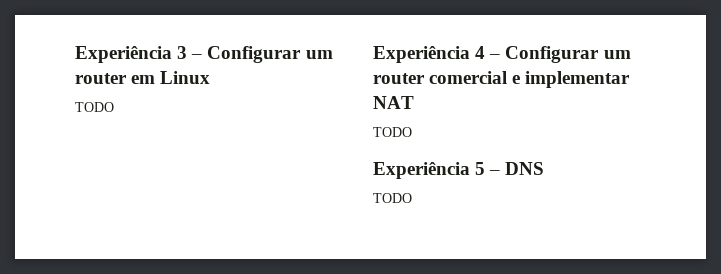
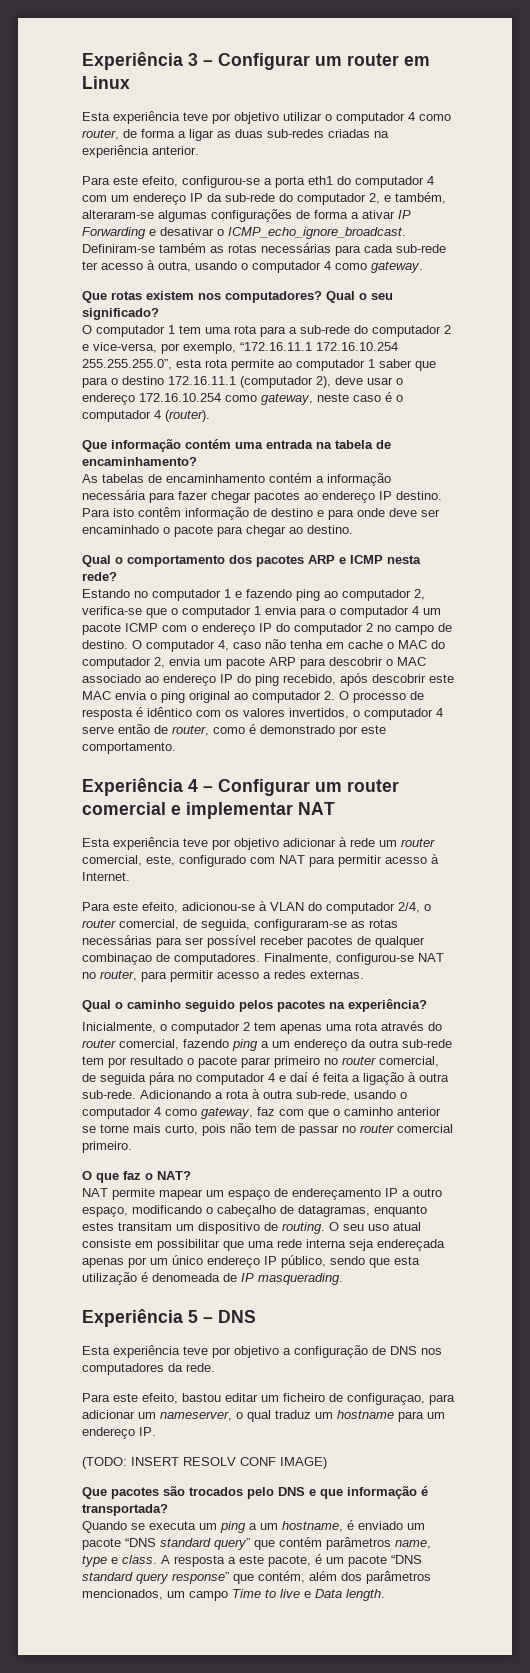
  Experiência 3 – Configurar um router em Linux
- TODO
+ Esta experiência teve por objetivo utilizar o computador 4 como router, de forma a ligar as duas sub-redes criadas na experiência anterior.
+ Para este efeito, configurou-se a porta eth1 do computador 4 com um endereço IP da sub-rede do computador 2, e também, alteraram-se algumas configurações de forma a ativar IP Forwarding e desativar o ICMP_echo_ignore_broadcast. Definiram-se também as rotas necessárias para cada sub-rede ter acesso à outra, usando o computador 4 como gateway.
+ Que rotas existem nos computadores? Qual o seu significado?
+ O computador 1 tem uma rota para a sub-rede do computador 2 e vice-versa, por exemplo, “172.16.11.1 172.16.10.254 255.255.255.0”, esta rota permite ao computador 1 saber que para o destino 172.16.11.1 (computador 2), deve usar o endereço 172.16.10.254 como gateway, neste caso é o computador 4 (router).
+ Que informação contém uma entrada na tabela de encaminhamento?
+ As tabelas de encaminhamento contém a informação necessária para fazer chegar pacotes ao endereço IP destino. Para isto contêm informação de destino e para onde deve ser encaminhado o pacote para chegar ao destino.
+ Qual o comportamento dos pacotes ARP e ICMP nesta rede?
+ Estando no computador 1 e fazendo ping ao computador 2, verifica-se que o computador 1 envia para o computador 4 um pacote ICMP com o endereço IP do computador 2 no campo de destino. O computador 4, caso não tenha em cache o MAC do computador 2, envia um pacote ARP para descobrir o MAC associado ao endereço IP do ping recebido, após descobrir este MAC envia o ping original ao computador 2. O processo de resposta é idêntico com os valores invertidos, o computador 4 serve então de router, como é demonstrado por este comportamento.
  Experiência 4 – Configurar um router comercial e implementar NAT
- TODO
+ Esta experiência teve por objetivo adicionar à rede um router comercial, este, configurado com NAT para permitir acesso à Internet.
+ Para este efeito, adicionou-se à VLAN do computador 2/4, o router comercial, de seguida, configuraram-se as rotas necessárias para ser possível receber pacotes de qualquer combinaçao de computadores. Finalmente, configurou-se NAT no router, para permitir acesso a redes externas.
+ Qual o caminho seguido pelos pacotes na experiência?
+ Inicialmente, o computador 2 tem apenas uma rota através do router comercial, fazendo ping a um endereço da outra sub-rede tem por resultado o pacote parar primeiro no router comercial, de seguida pára no computador 4 e daí é feita a ligação à outra sub-rede. Adicionando a rota à outra sub-rede, usando o computador 4 como gateway, faz com que o caminho anterior se torne mais curto, pois não tem de passar no router comercial primeiro.
+ O que faz o NAT?
+ NAT permite mapear um espaço de endereçamento IP a outro espaço, modificando o cabeçalho de datagramas, enquanto estes transitam um dispositivo de routing. O seu uso atual consiste em possibilitar que uma rede interna seja endereçada apenas por um único endereço IP público, sendo que esta utilização é denomeada de IP masquerading.
  Experiência 5 – DNS
- TODO
+ Esta experiência teve por objetivo a configuração de DNS nos computadores da rede.
+ Para este efeito, bastou editar um ficheiro de configuraçao, para adicionar um nameserver, o qual traduz um hostname para um endereço IP.
+ (TODO: INSERT RESOLV CONF IMAGE)
+ Que pacotes são trocados pelo DNS e que informação é transportada?
+ Quando se executa um ping a um hostname, é enviado um pacote “DNS standard query” que contém parâmetros name, type e class. A resposta a este pacote, é um pacote “DNS standard query response” que contém, além dos parâmetros mencionados, um campo Time to live e Data length.

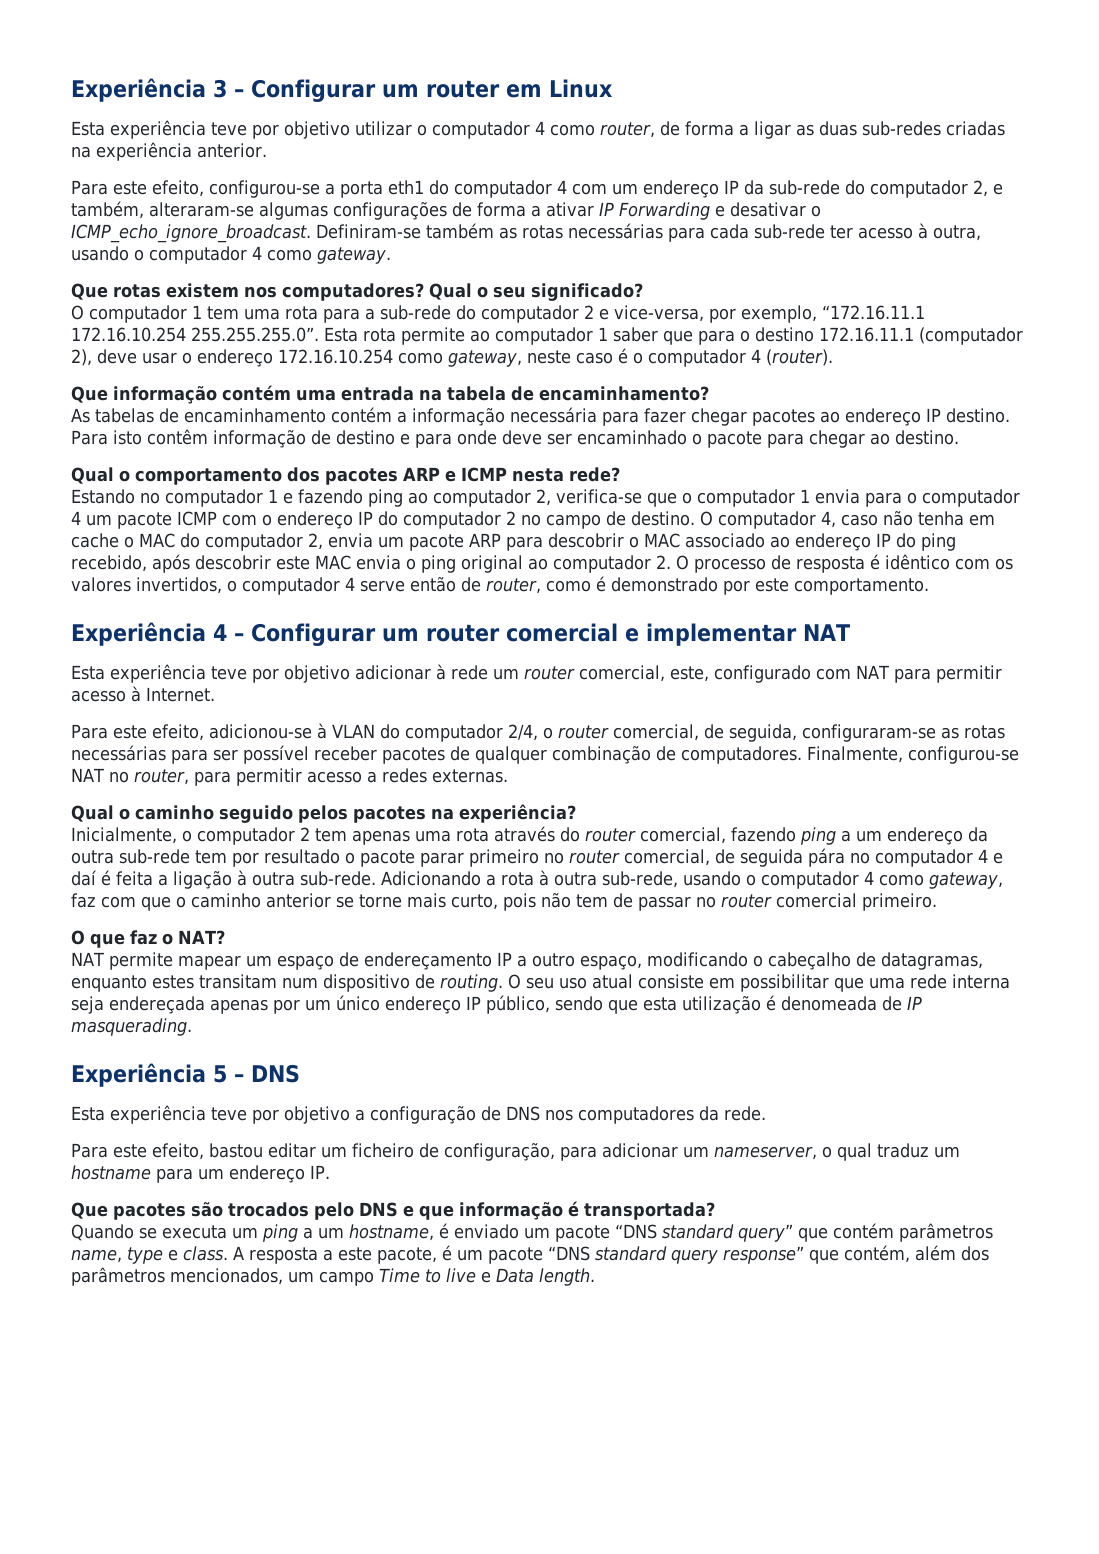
- O computador 1 tem uma rota para a sub-rede do computador 2 e vice-versa, por exemplo, “172.16.11.1 172.16.10.254 255.255.255.0”, esta rota permite ao computador 1 saber que para o destino 172.16.11.1 (computador 2), deve usar o endereço 172.16.10.254 como gateway, neste caso é o computador 4 (router).
+ O computador 1 tem uma rota para a sub-rede do computador 2 e vice-versa, por exemplo, “172.16.11.1 172.16.10.254 255.255.255.0”. Esta rota permite ao computador 1 saber que para o destino 172.16.11.1 (computador 2), deve usar o endereço 172.16.10.254 como gateway, neste caso é o computador 4 (router).
- Para este efeito, adicionou-se à VLAN do computador 2/4, o router comercial, de seguida, configuraram-se as rotas necessárias para ser possível receber pacotes de qualquer combinaçao de computadores.
+ Para este efeito, adicionou-se à VLAN do computador 2/4, o router comercial, de seguida, configuraram-se as rotas necessárias para ser possível receber pacotes de qualquer combinação de computadores.
- NAT permite mapear um espaço de endereçamento IP a outro espaço, modificando o cabeçalho de datagramas, enquanto estes transitam um dispositivo de routing.
+ NAT permite mapear um espaço de endereçamento IP a outro espaço, modificando o cabeçalho de datagramas, enquanto estes transitam num dispositivo de routing.
- Para este efeito, bastou editar um ficheiro de configuraçao, para adicionar um nameserver, o qual traduz um hostname para um endereço IP.
+ Para este efeito, bastou editar um ficheiro de configuração, para adicionar um nameserver, o qual traduz um hostname para um endereço IP.
- (TODO: INSERT RESOLV CONF IMAGE)

